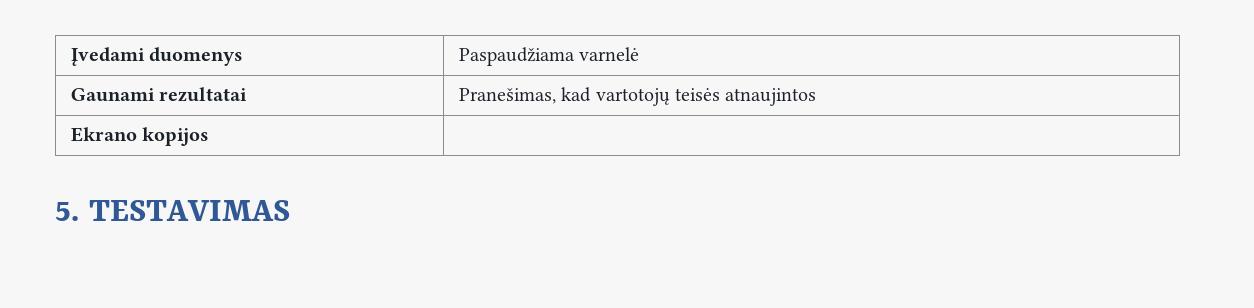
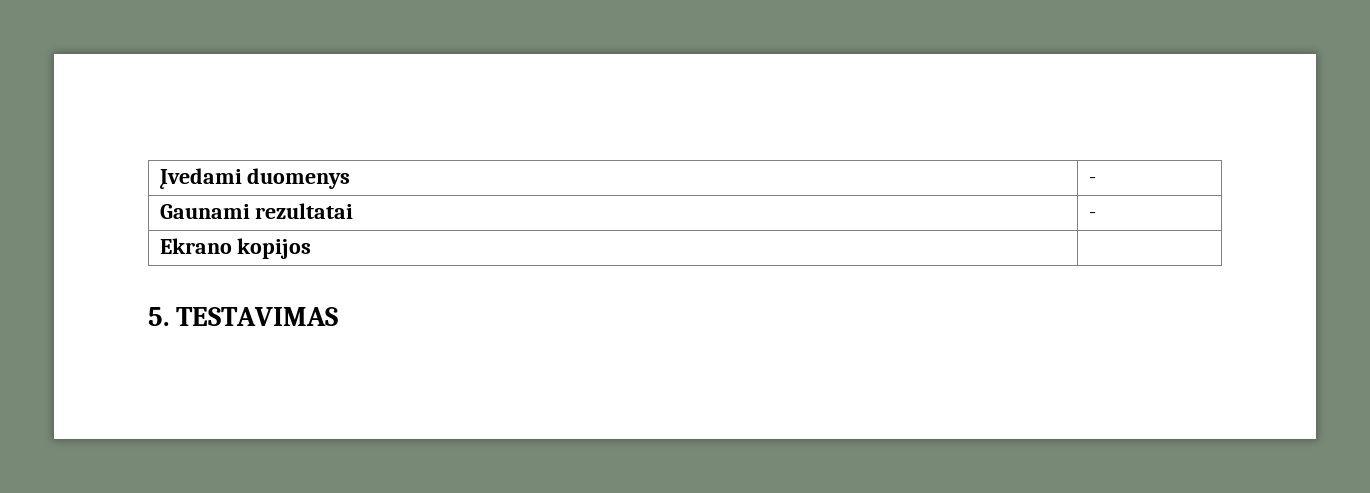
- Įvedami duomenys | Paspaudžiama varnelė
+ Įvedami duomenys | -
- Gaunami rezultatai | Pranešimas, kad vartotojų teisės atnaujintos
+ Gaunami rezultatai | -

